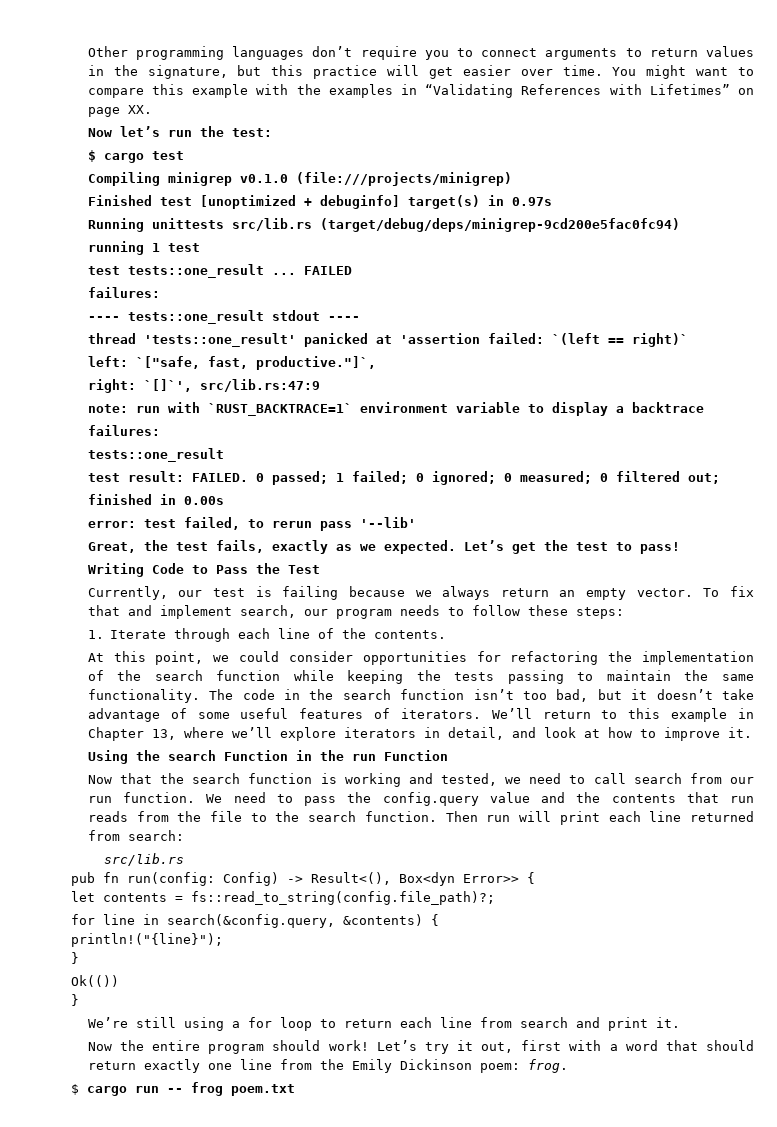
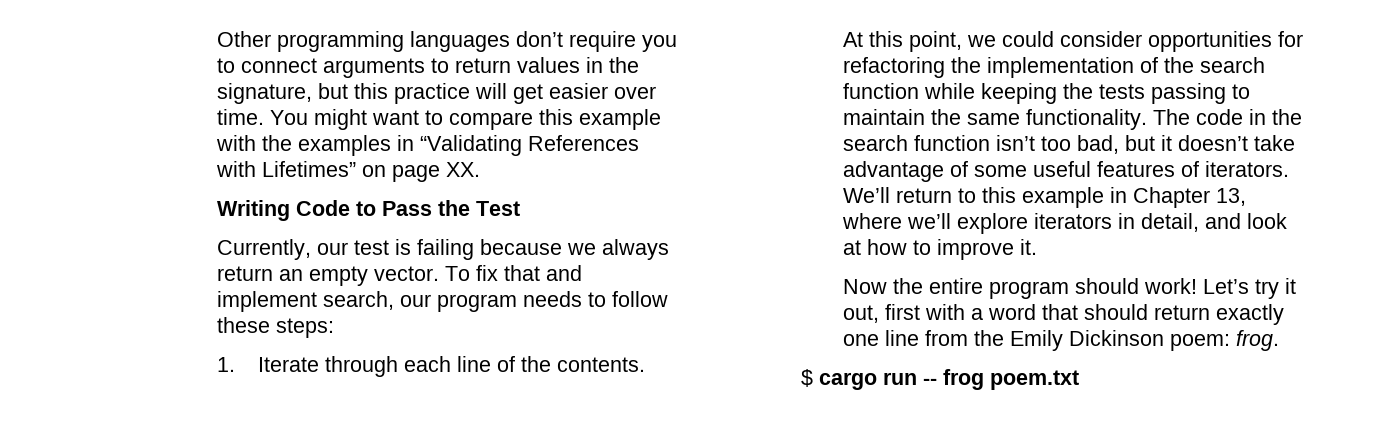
- Now let’s run the test:
- $ cargo test
- Compiling minigrep v0.1.0 (file:///projects/minigrep)
- Finished test [unoptimized + debuginfo] target(s) in 0.97s
- Running unittests src/lib.rs (target/debug/deps/minigrep-9cd200e5fac0fc94)
- running 1 test
- test tests::one_result ... FAILED
- failures:
- ---- tests::one_result stdout ----
- thread 'tests::one_result' panicked at 'assertion failed: `(left == right)`
- left: `["safe, fast, productive."]`,
- right: `[]`', src/lib.rs:47:9
- note: run with `RUST_BACKTRACE=1` environment variable to display a backtrace
- failures:
- tests::one_result
- test result: FAILED. 0 passed; 1 failed; 0 ignored; 0 measured; 0 filtered out;
- finished in 0.00s
- error: test failed, to rerun pass '--lib'
- Great, the test fails, exactly as we expected. Let’s get the test to pass!
- Using the search Function in the run Function
- Now that the search function is working and tested, we need to call search from our run function. We need to pass the config.query value and the contents that run reads from the file to the search function. Then run will print each line returned from search:
- src/lib.rs
- pub fn run(config: Config) -> Result<(), Box<dyn Error>> {
- let contents = fs::read_to_string(config.file_path)?;
- for line in search(&config.query, &contents) {
- println!("{line}");
- }
- Ok(())
- }
- We’re still using a for loop to return each line from search and print it.

